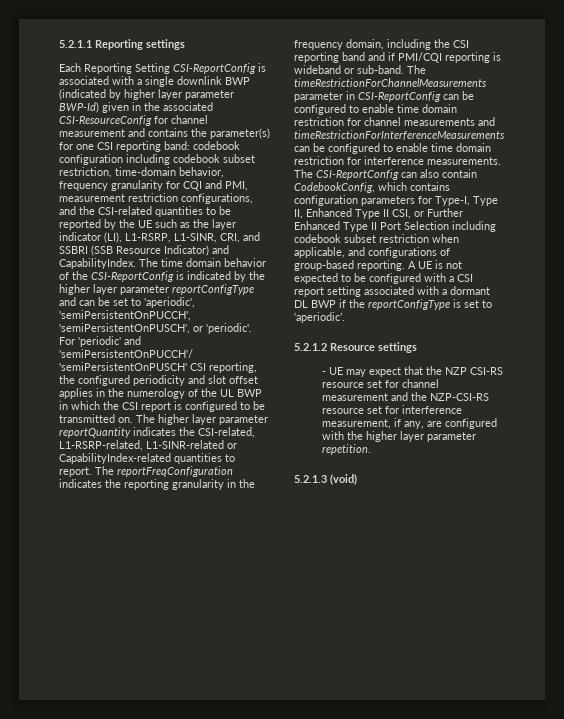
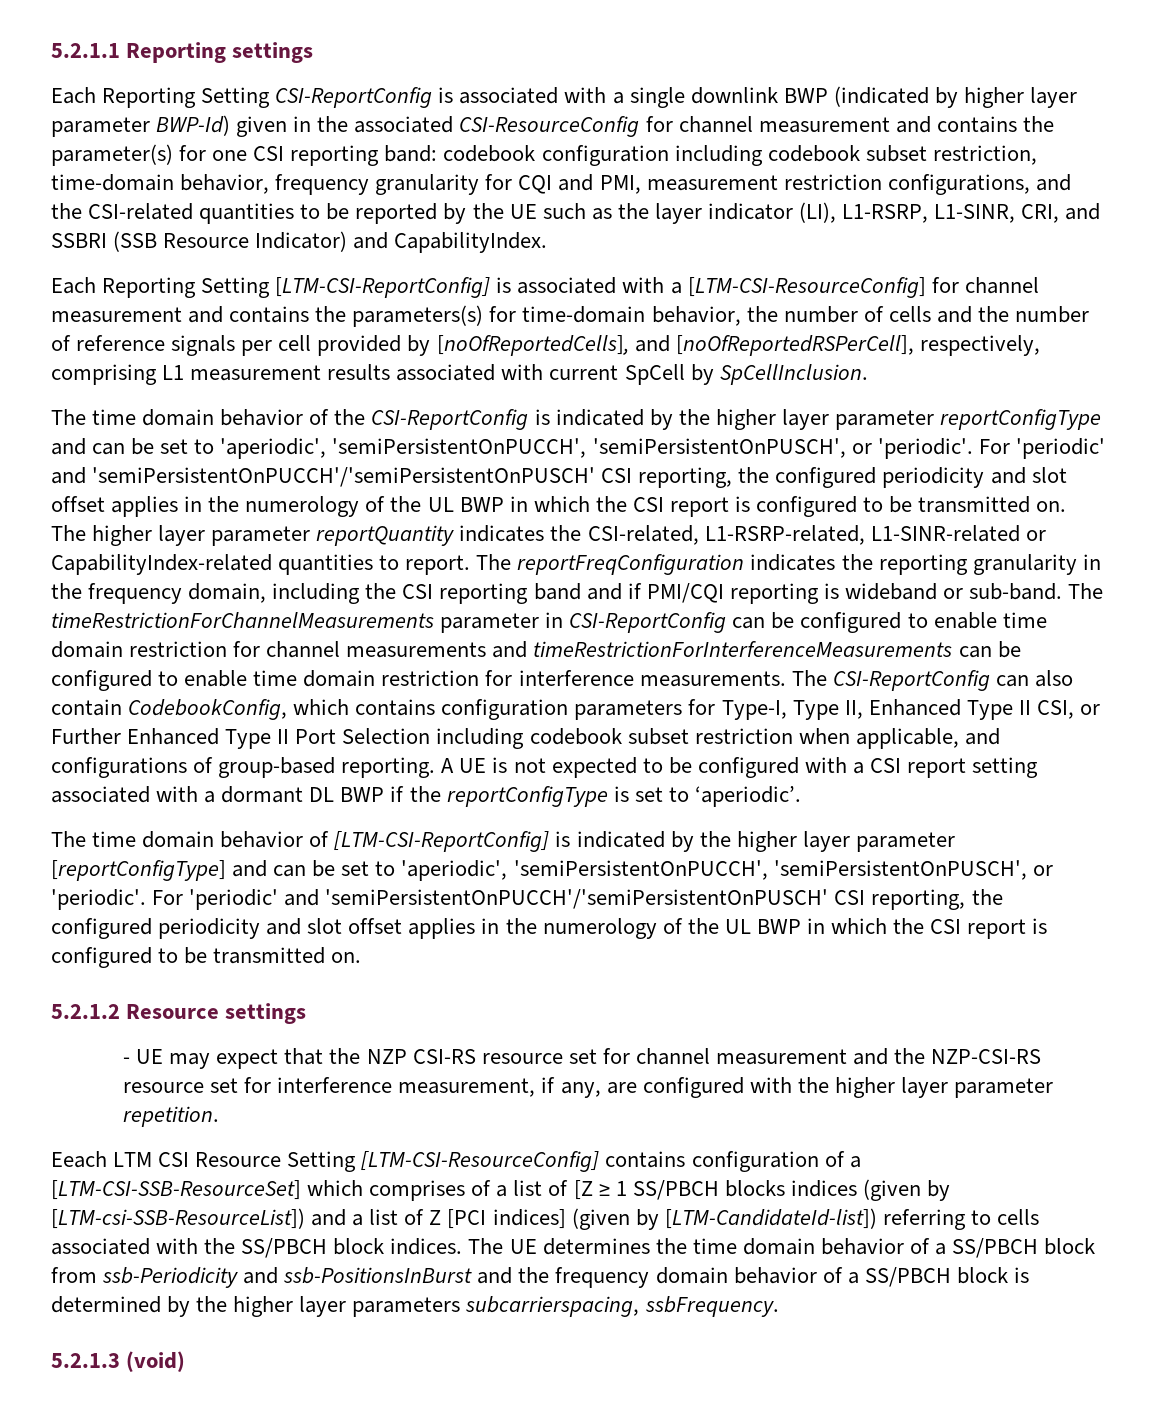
- codebook configuration including codebook subset restriction, time-domain behavior, frequency granularity for CQI and PMI, measurement restriction configurations, and the CSI-related quantities to be reported by the UE such as the layer indicator (LI), L1-RSRP, L1-SINR, CRI, and SSBRI (SSB Resource Indicator) and CapabilityIndex. The time domain behavior of the CSI-ReportConfig is indicated by the higher layer parameter reportConfigType and can be set to 'aperiodic', 'semiPersistentOnPUCCH', 'semiPersistentOnPUSCH', or 'periodic'.
+ codebook configuration including codebook subset restriction, time-domain behavior, frequency granularity for CQI and PMI, measurement restriction configurations, and the CSI-related quantities to be reported by the UE such as the layer indicator (LI), L1-RSRP, L1-SINR, CRI, and SSBRI (SSB Resource Indicator) and CapabilityIndex.
+ Each Reporting Setting [LTM-CSI-ReportConfig] is associated with a [LTM-CSI-ResourceConfig] for channel measurement and contains the parameters(s) for time-domain behavior, the number of cells and the number of reference signals per cell provided by [noOfReportedCells], and [noOfReportedRSPerCell], respectively, comprising L1 measurement results associated with current SpCell by SpCellInclusion.
+ The time domain behavior of the CSI-ReportConfig is indicated by the higher layer parameter reportConfigType and can be set to 'aperiodic', 'semiPersistentOnPUCCH', 'semiPersistentOnPUSCH', or 'periodic'.
+ The time domain behavior of [LTM-CSI-ReportConfig] is indicated by the higher layer parameter [reportConfigType] and can be set to 'aperiodic', 'semiPersistentOnPUCCH', 'semiPersistentOnPUSCH', or 'periodic'. For 'periodic' and 'semiPersistentOnPUCCH'/'semiPersistentOnPUSCH' CSI reporting, the configured periodicity and slot offset applies in the numerology of the UL BWP in which the CSI report is configured to be transmitted on.
+ Eeach LTM CSI Resource Setting [LTM-CSI-ResourceConfig] contains configuration of a [LTM-CSI-SSB-ResourceSet] which comprises of a list of [Z ≥ 1 SS/PBCH blocks indices (given by [LTM-csi-SSB-ResourceList]) and a list of Z [PCI indices] (given by [LTM-CandidateId-list]) referring to cells associated with the SS/PBCH block indices. The UE determines the time domain behavior of a SS/PBCH block from ssb-Periodicity and ssb-PositionsInBurst and the frequency domain behavior of a SS/PBCH block is determined by the higher layer parameters subcarrierspacing, ssbFrequency.

